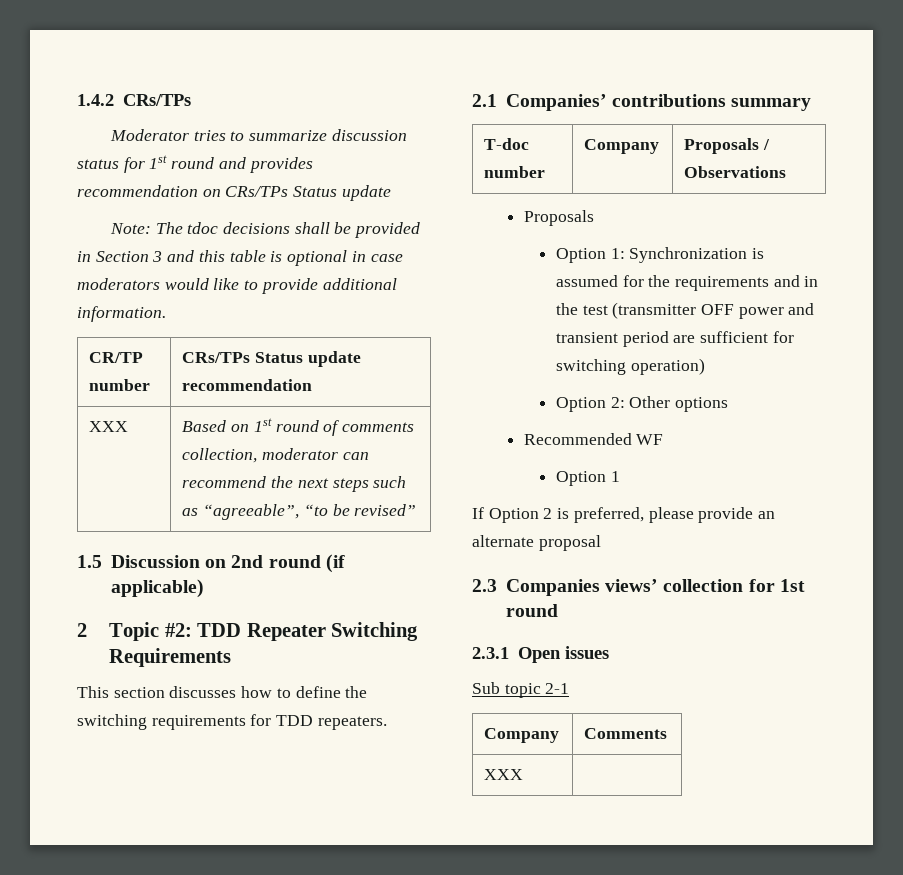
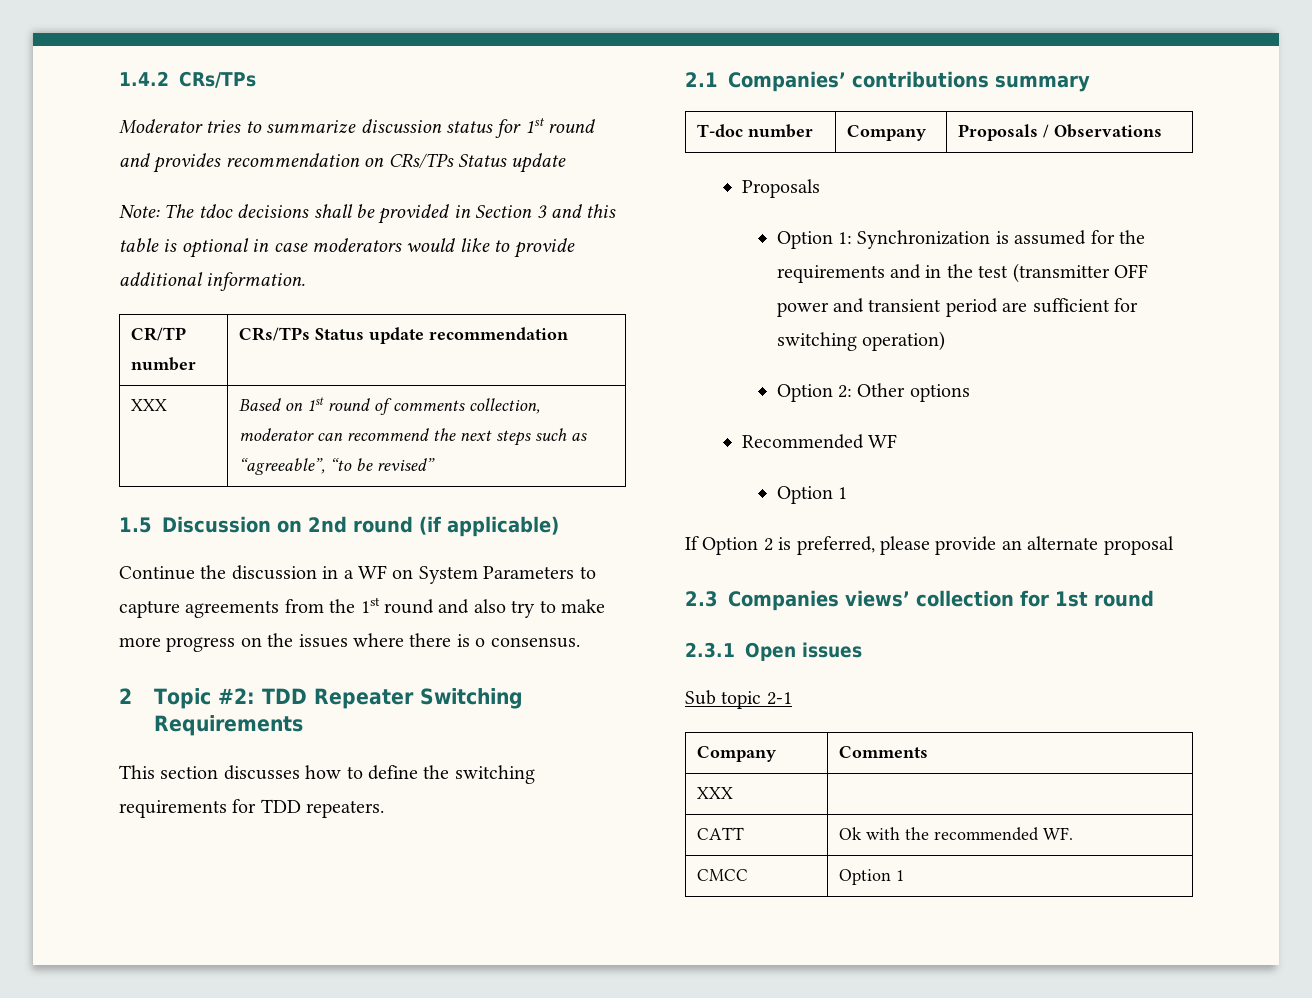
+ Continue the discussion in a WF on System Parameters to capture agreements from the 1st round and also try to make more progress on the issues where there is o consensus.
+ CATT | Ok with the recommended WF.
+ CMCC | Option 1

